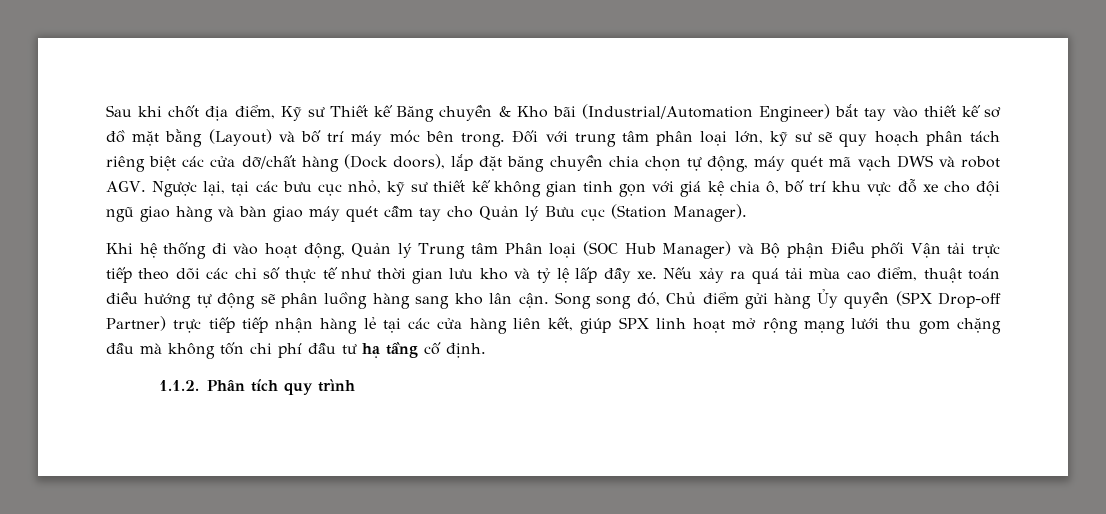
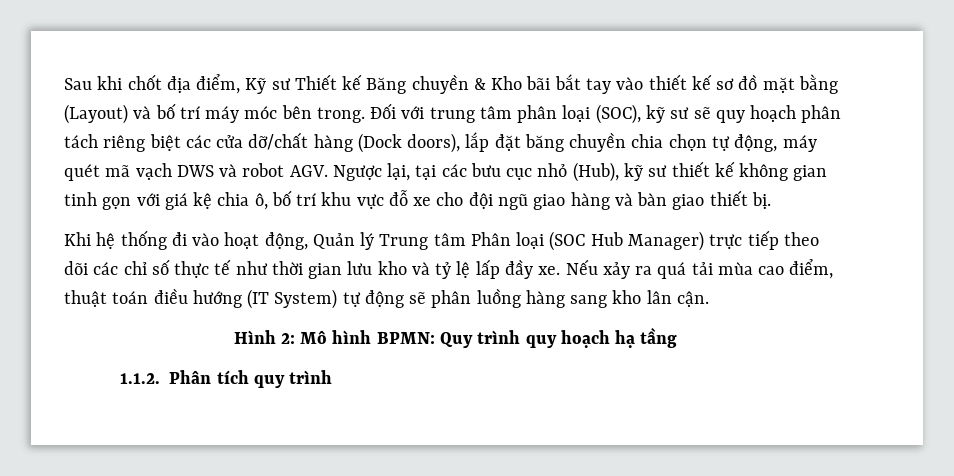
- Sau khi chốt địa điểm, Kỹ sư Thiết kế Băng chuyền & Kho bãi (Industrial/Automation Engineer) bắt tay vào thiết kế sơ đồ mặt bằng (Layout) và bố trí máy móc bên trong.
+ Sau khi chốt địa điểm, Kỹ sư Thiết kế Băng chuyền & Kho bãi bắt tay vào thiết kế sơ đồ mặt bằng (Layout) và bố trí máy móc bên trong.
- Đối với trung tâm phân loại lớn, kỹ sư sẽ quy hoạch phân tách riêng biệt các cửa dỡ/chất hàng (Dock doors), lắp đặt băng chuyền chia chọn tự động, máy quét mã vạch DWS và robot AGV. Ngược lại, tại các bưu cục nhỏ, kỹ sư thiết kế không gian tinh gọn với giá kệ chia ô, bố trí khu vực đỗ xe cho đội ngũ giao hàng và bàn giao máy quét cầm tay cho Quản lý Bưu cục (Station Manager).
+ Đối với trung tâm phân loại (SOC), kỹ sư sẽ quy hoạch phân tách riêng biệt các cửa dỡ/chất hàng (Dock doors), lắp đặt băng chuyền chia chọn tự động, máy quét mã vạch DWS và robot AGV. Ngược lại, tại các bưu cục nhỏ (Hub), kỹ sư thiết kế không gian tinh gọn với giá kệ chia ô, bố trí khu vực đỗ xe cho đội ngũ giao hàng và bàn giao thiết bị.
- Khi hệ thống đi vào hoạt động, Quản lý Trung tâm Phân loại (SOC Hub Manager) và Bộ phận Điều phối Vận tải trực tiếp theo dõi các chỉ số thực tế như thời gian lưu kho và tỷ lệ lấp đầy xe.
+ Khi hệ thống đi vào hoạt động, Quản lý Trung tâm Phân loại (SOC Hub Manager) trực tiếp theo dõi các chỉ số thực tế như thời gian lưu kho và tỷ lệ lấp đầy xe.
- Nếu xảy ra quá tải mùa cao điểm, thuật toán điều hướng tự động sẽ phân luồng hàng sang kho lân cận. Song song đó, Chủ điểm gửi hàng Ủy quyền (SPX Drop-off Partner) trực tiếp tiếp nhận hàng lẻ tại các cửa hàng liên kết, giúp SPX linh hoạt mở rộng mạng lưới thu gom chặng đầu mà không tốn chi phí đầu tư hạ tầng cố định.
+ Nếu xảy ra quá tải mùa cao điểm, thuật toán điều hướng (IT System) tự động sẽ phân luồng hàng sang kho lân cận.
+ Hình 2: Mô hình BPMN: Quy trình quy hoạch hạ tầng

